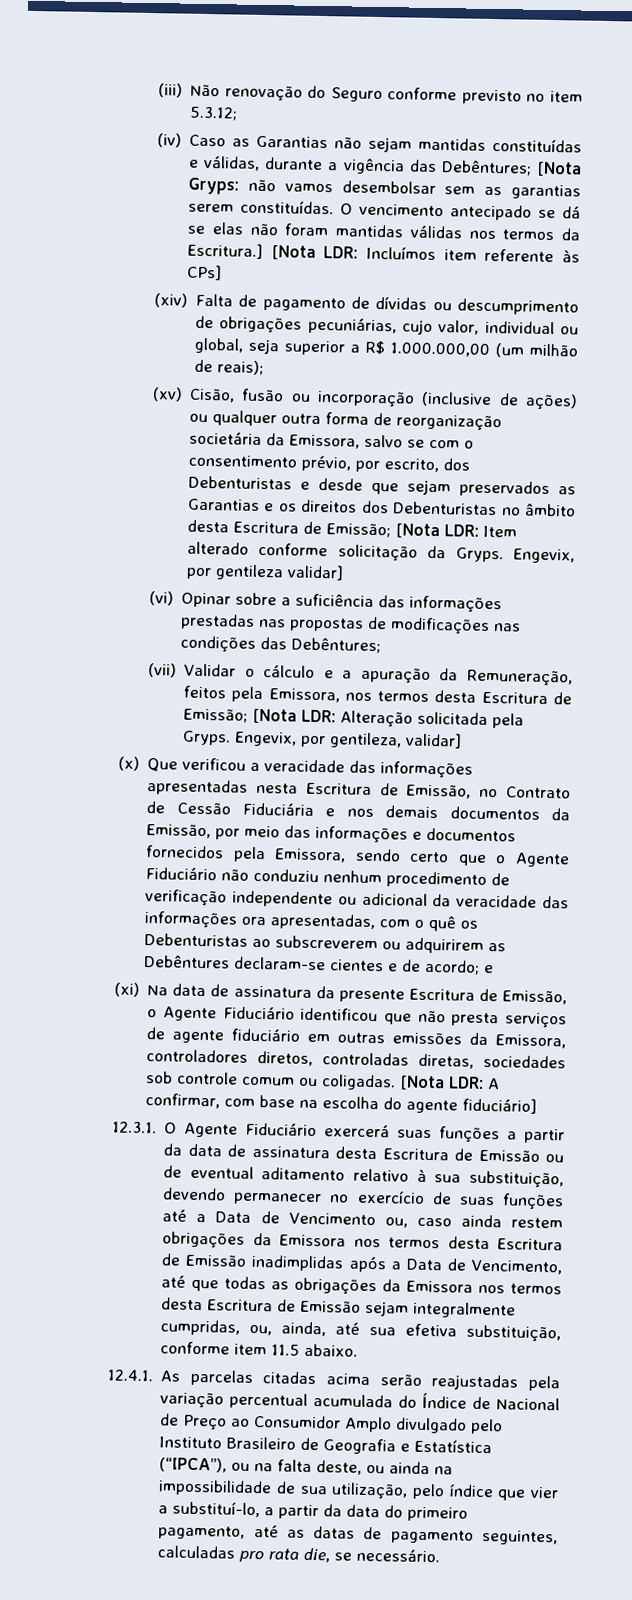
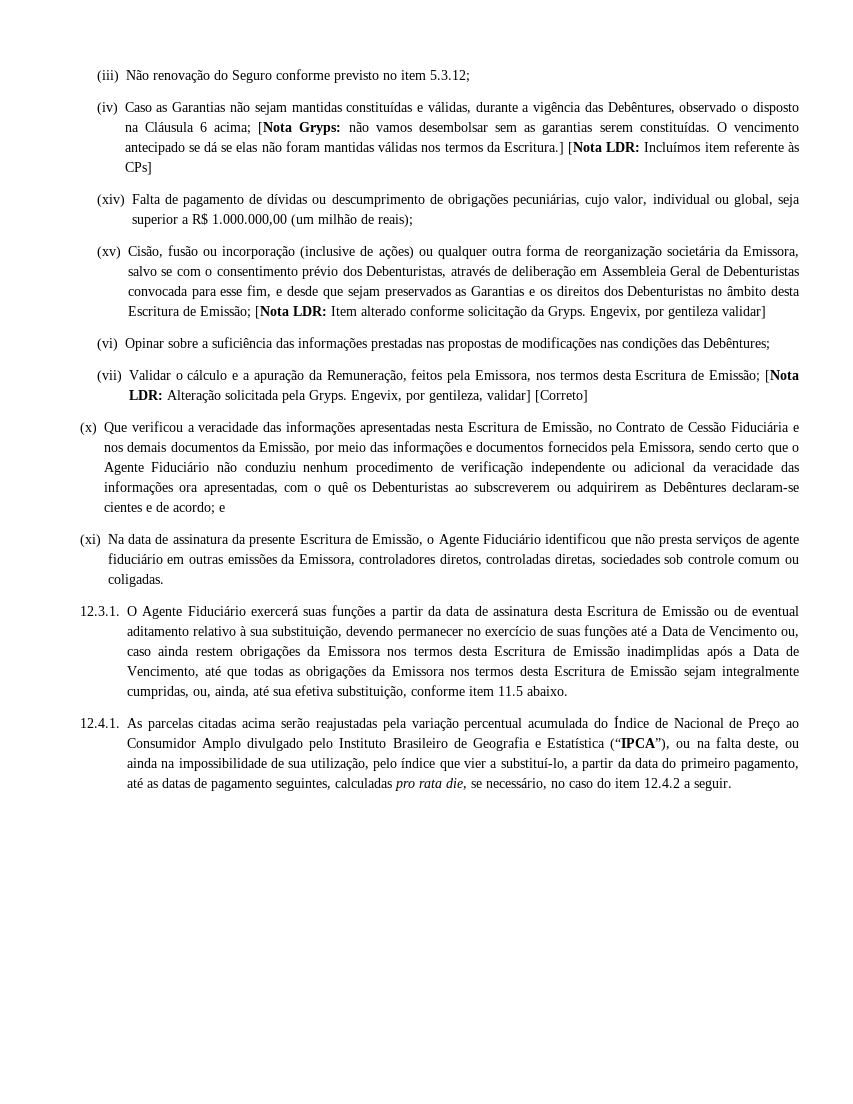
- (iv) Caso as Garantias não sejam mantidas constituídas e válidas, durante a vigência das Debêntures; [Nota Gryps: não vamos desembolsar sem as garantias serem constituídas.
+ (iv) Caso as Garantias não sejam mantidas constituídas e válidas, durante a vigência das Debêntures, observado o disposto na Cláusula 6 acima; [Nota Gryps: não vamos desembolsar sem as garantias serem constituídas.
- (xv) Cisão, fusão ou incorporação (inclusive de ações) ou qualquer outra forma de reorganização societária da Emissora, salvo se com o consentimento prévio, por escrito, dos Debenturistas e desde que sejam preservados as Garantias e os direitos dos Debenturistas no âmbito desta Escritura de Emissão; [Nota LDR: Item alterado conforme solicitação da Gryps.
+ (xv) Cisão, fusão ou incorporação (inclusive de ações) ou qualquer outra forma de reorganização societária da Emissora, salvo se com o consentimento prévio dos Debenturistas, através de deliberação em Assembleia Geral de Debenturistas convocada para esse fim, e desde que sejam preservados as Garantias e os direitos dos Debenturistas no âmbito desta Escritura de Emissão; [Nota LDR: Item alterado conforme solicitação da Gryps.
- Engevix, por gentileza, validar]
+ Engevix, por gentileza, validar] [Correto]
- [Nota LDR: A confirmar, com base na escolha do agente fiduciário]
- 12.4.1. As parcelas citadas acima serão reajustadas pela variação percentual acumulada do Índice de Nacional de Preço ao Consumidor Amplo divulgado pelo Instituto Brasileiro de Geografia e Estatística (“IPCA”), ou na falta deste, ou ainda na impossibilidade de sua utilização, pelo índice que vier a substituí-lo, a partir da data do primeiro pagamento, até as datas de pagamento seguintes, calculadas pro rata die, se necessário.
+ 12.4.1. As parcelas citadas acima serão reajustadas pela variação percentual acumulada do Índice de Nacional de Preço ao Consumidor Amplo divulgado pelo Instituto Brasileiro de Geografia e Estatística (“IPCA”), ou na falta deste, ou ainda na impossibilidade de sua utilização, pelo índice que vier a substituí-lo, a partir da data do primeiro pagamento, até as datas de pagamento seguintes, calculadas pro rata die, se necessário, no caso do item 12.4.2 a seguir.

